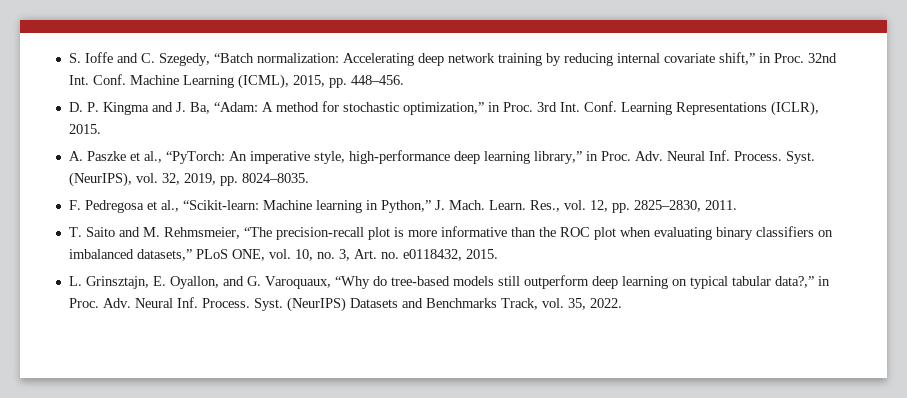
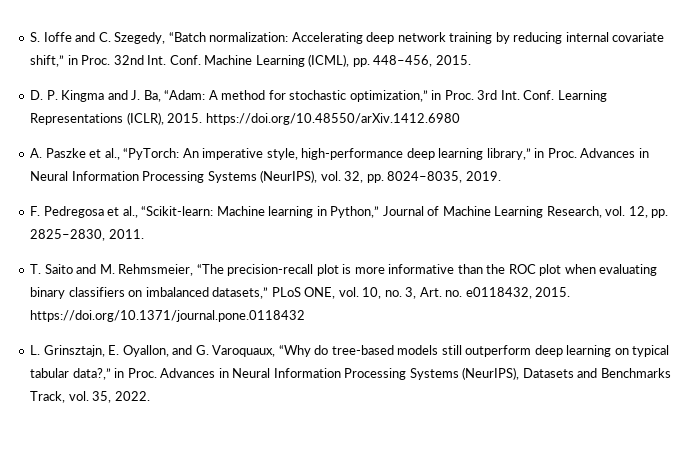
- Machine Learning (ICML), 2015, pp. 448–456.
+ Machine Learning (ICML), pp. 448–456, 2015.
- Learning Representations (ICLR), 2015.
+ Learning Representations (ICLR), 2015. https://doi.org/10.48550/arXiv.1412.6980
- Adv. Neural Inf. Process. Syst. (NeurIPS), vol. 32, 2019, pp. 8024–8035.
+ Advances in Neural Information Processing Systems (NeurIPS), vol. 32, pp. 8024–8035, 2019.
- F. Pedregosa et al., “Scikit-learn: Machine learning in Python,” J. Mach. Learn. Res., vol. 12, pp. 2825–2830, 2011.
+ F. Pedregosa et al., “Scikit-learn: Machine learning in Python,” Journal of Machine Learning Research, vol. 12, pp. 2825–2830, 2011.
- T. Saito and M. Rehmsmeier, “The precision-recall plot is more informative than the ROC plot when evaluating binary classifiers on imbalanced datasets,” PLoS ONE, vol. 10, no. 3, Art. no. e0118432, 2015.
+ T. Saito and M. Rehmsmeier, “The precision-recall plot is more informative than the ROC plot when evaluating binary classifiers on imbalanced datasets,” PLoS ONE, vol. 10, no. 3, Art. no. e0118432, 2015. https://doi.org/10.1371/journal.pone.0118432
- Adv. Neural Inf. Process. Syst. (NeurIPS) Datasets and Benchmarks Track, vol. 35, 2022.
+ Advances in Neural Information Processing Systems (NeurIPS), Datasets and Benchmarks Track, vol. 35, 2022.

